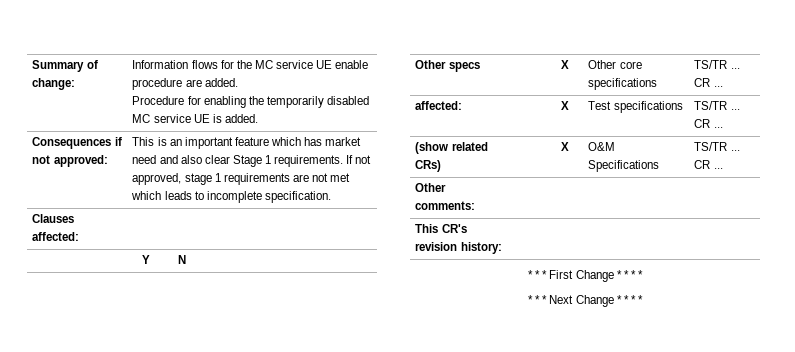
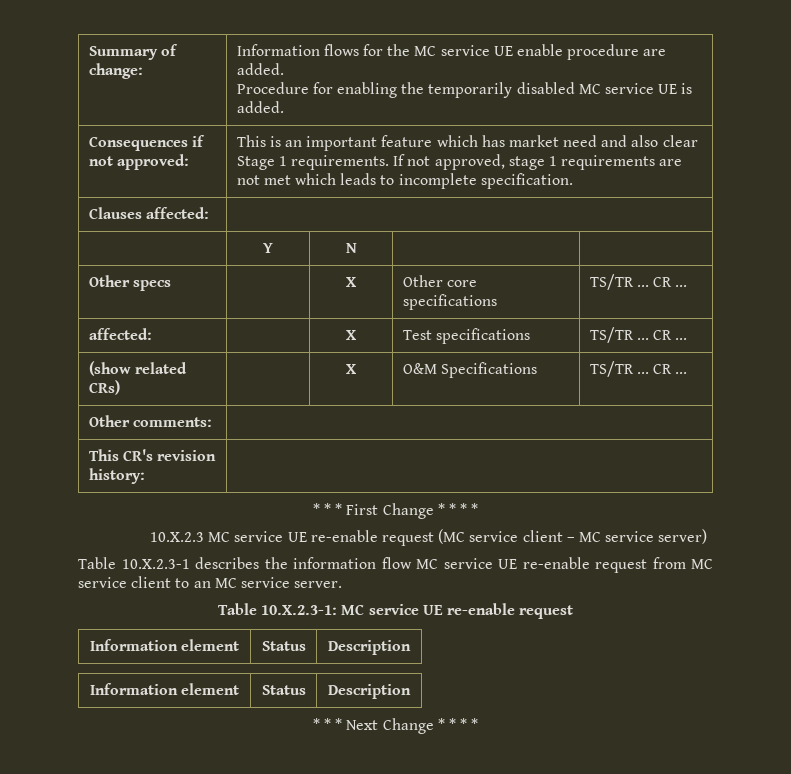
+ 10.X.2.3 MC service UE re-enable request (MC service client – MC service server)
+ Table 10.X.2.3-1 describes the information flow MC service UE re-enable request from MC service client to an MC service server.
+ Table 10.X.2.3-1: MC service UE re-enable request
+ Information element | Status | Description
+ Information element | Status | Description

